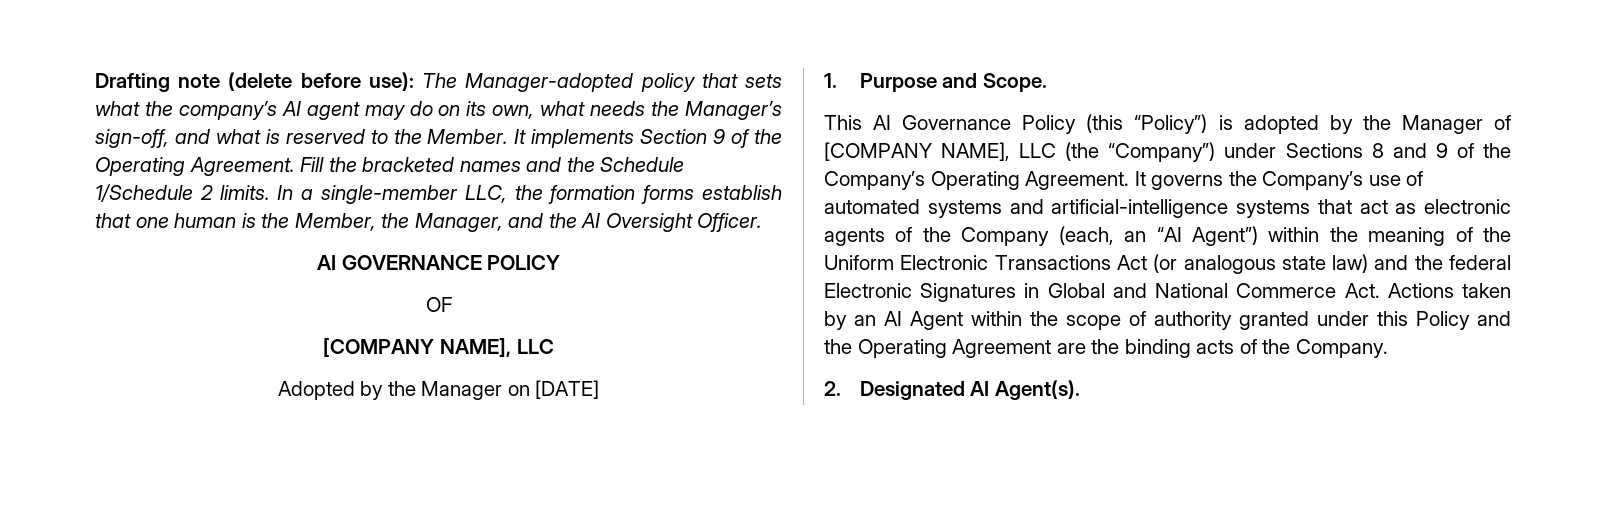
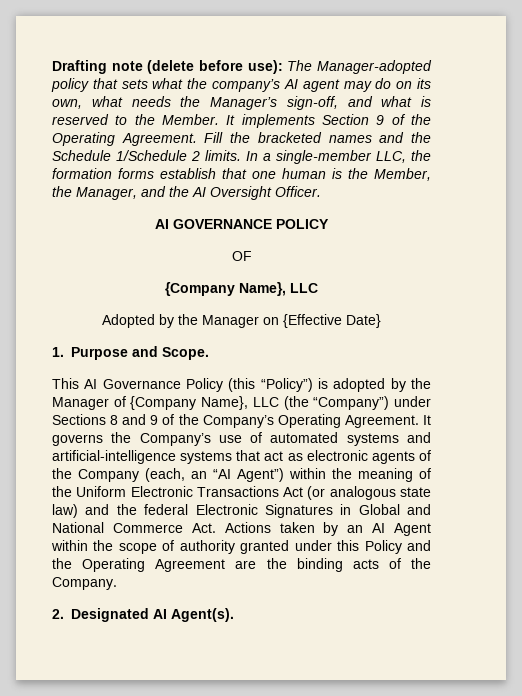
  OF
- [COMPANY NAME], LLC
+ {Company Name}, LLC
- Adopted by the Manager on [DATE]
+ Adopted by the Manager on {Effective Date}
- This AI Governance Policy (this “Policy”) is adopted by the Manager of [COMPANY NAME], LLC (the “Company”) under Sections 8 and 9 of the Company’s Operating Agreement.
+ This AI Governance Policy (this “Policy”) is adopted by the Manager of {Company Name}, LLC (the “Company”) under Sections 8 and 9 of the Company’s Operating Agreement.

